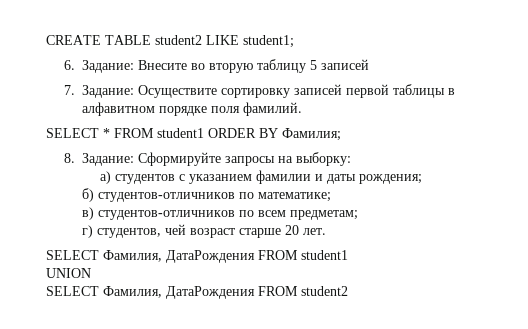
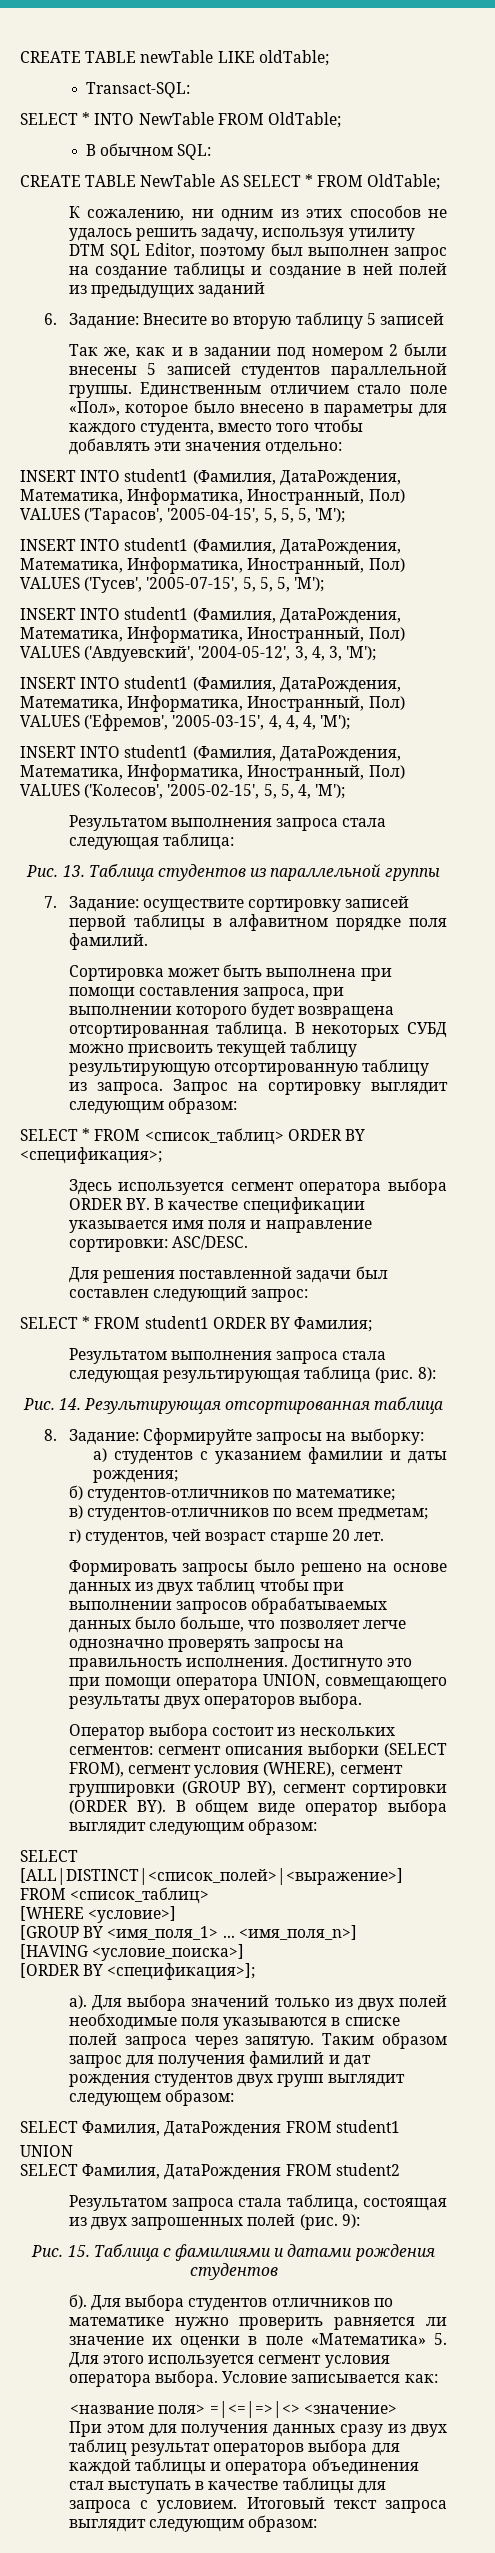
- CREATE TABLE student2 LIKE student1;
+ CREATE TABLE newTable LIKE oldTable;
+ Transact-SQL:
+ SELECT * INTO NewTable FROM OldTable;
+ В обычном SQL:
+ CREATE TABLE NewTable AS SELECT * FROM OldTable;
+ К сожалению, ни одним из этих способов не удалось решить задачу, используя утилиту DTM SQL Editor, поэтому был выполнен запрос на создание таблицы и создание в ней полей из предыдущих заданий
+ Так же, как и в задании под номером 2 были внесены 5 записей студентов параллельной группы. Единственным отличием стало поле «Пол», которое было внесено в параметры для каждого студента, вместо того чтобы добавлять эти значения отдельно:
+ INSERT INTO student1 (Фамилия, ДатаРождения, Математика, Информатика, Иностранный, Пол) VALUES ('Тарасов', '2005-04-15', 5, 5, 5, 'М');
+ INSERT INTO student1 (Фамилия, ДатаРождения, Математика, Информатика, Иностранный, Пол) VALUES ('Гусев', '2005-07-15', 5, 5, 5, 'М');
+ INSERT INTO student1 (Фамилия, ДатаРождения, Математика, Информатика, Иностранный, Пол) VALUES ('Авдуевский', '2004-05-12', 3, 4, 3, 'М');
+ INSERT INTO student1 (Фамилия, ДатаРождения, Математика, Информатика, Иностранный, Пол) VALUES ('Ефремов', '2005-03-15', 4, 4, 4, 'М');
+ INSERT INTO student1 (Фамилия, ДатаРождения, Математика, Информатика, Иностранный, Пол) VALUES ('Колесов', '2005-02-15', 5, 5, 4, 'М');
+ Результатом выполнения запроса стала следующая таблица:
+ Рис. 13. Таблица студентов из параллельной группы
- 7. Задание: Осуществите сортировку записей первой таблицы в алфавитном порядке поля фамилий.
+ 7. Задание: осуществите сортировку записей первой таблицы в алфавитном порядке поля фамилий.
+ Сортировка может быть выполнена при помощи составления запроса, при выполнении которого будет возвращена отсортированная таблица. В некоторых СУБД можно присвоить текущей таблицу результирующую отсортированную таблицу из запроса. Запрос на сортировку выглядит следующим образом:
+ SELECT * FROM <список_таблиц> ORDER BY <спецификация>;
+ Здесь используется сегмент оператора выбора ORDER BY. В качестве спецификации указывается имя поля и направление сортировки: ASC/DESC.
+ Для решения поставленной задачи был составлен следующий запрос:
+ Результатом выполнения запроса стала следующая результирующая таблица (рис. 8):
+ Рис. 14. Результирующая отсортированная таблица
+ Формировать запросы было решено на основе данных из двух таблиц чтобы при выполнении запросов обрабатываемых данных было больше, что позволяет легче однозначно проверять запросы на правильность исполнения. Достигнуто это при помощи оператора UNION, совмещающего результаты двух операторов выбора.
+ Оператор выбора состоит из нескольких сегментов: сегмент описания выборки (SELECT FROM), сегмент условия (WHERE), сегмент группировки (GROUP BY), сегмент сортировки (ORDER BY). В общем виде оператор выбора выглядит следующим образом:
+ SELECT [ALL|DISTINCT|<список_полей>|<выражение>] FROM <список_таблиц>
+ [WHERE <условие>]
+ [GROUP BY <имя_поля_1> ... <имя_поля_n>]
+ [HAVING <условие_поиска>]
+ [ORDER BY <спецификация>];
+ а). Для выбора значений только из двух полей необходимые поля указываются в списке полей запроса через запятую. Таким образом запрос для получения фамилий и дат рождения студентов двух групп выглядит следующем образом:
+ Результатом запроса стала таблица, состоящая из двух запрошенных полей (рис. 9):
+ Рис. 15. Таблица с фамилиями и датами рождения студентов
+ б). Для выбора студентов отличников по математике нужно проверить равняется ли значение их оценки в поле «Математика» 5. Для этого используется сегмент условия оператора выбора. Условие записывается как:
+ <название поля> =|<=|=>|<> <значение>
+ При этом для получения данных сразу из двух таблиц результат операторов выбора для каждой таблицы и оператора объединения стал выступать в качестве таблицы для запроса с условием. Итоговый текст запроса выглядит следующим образом:

